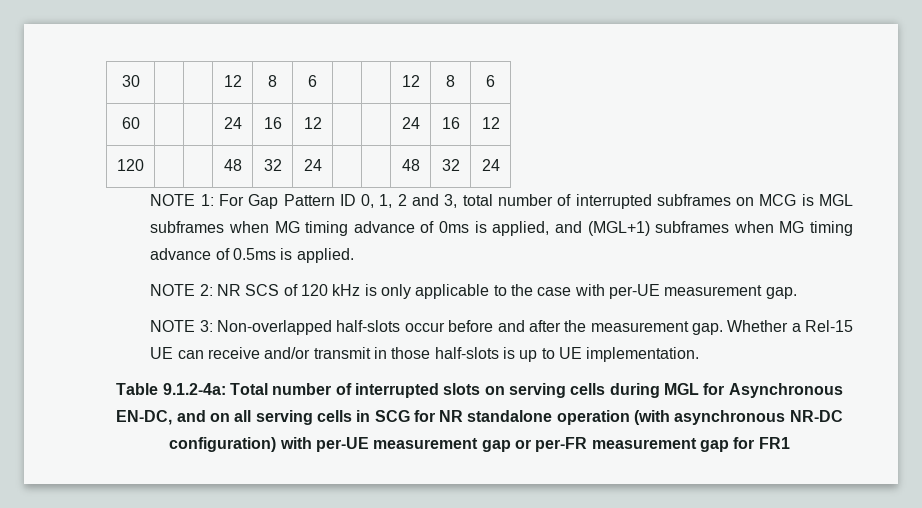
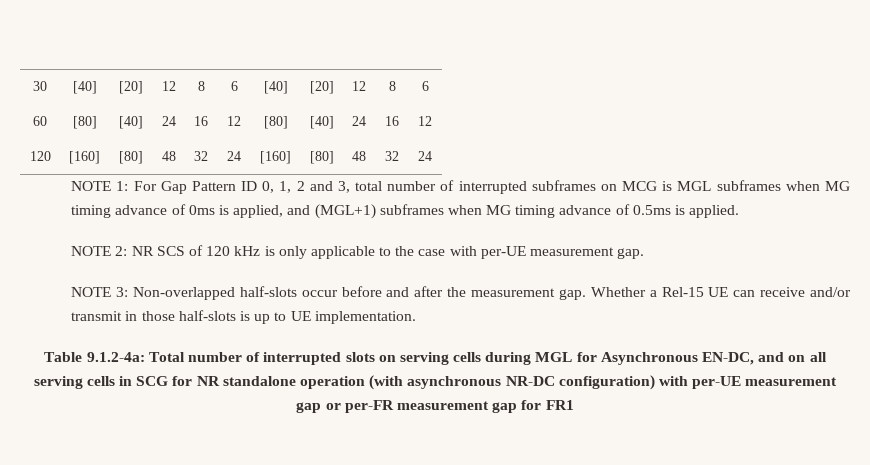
- 30 | | | 12 | 8 | 6 | | | 12 | 8 | 6
+ 30 | [40] | [20] | 12 | 8 | 6 | [40] | [20] | 12 | 8 | 6
- 60 | | | 24 | 16 | 12 | | | 24 | 16 | 12
+ 60 | [80] | [40] | 24 | 16 | 12 | [80] | [40] | 24 | 16 | 12
- 120 | | | 48 | 32 | 24 | | | 48 | 32 | 24
+ 120 | [160] | [80] | 48 | 32 | 24 | [160] | [80] | 48 | 32 | 24

